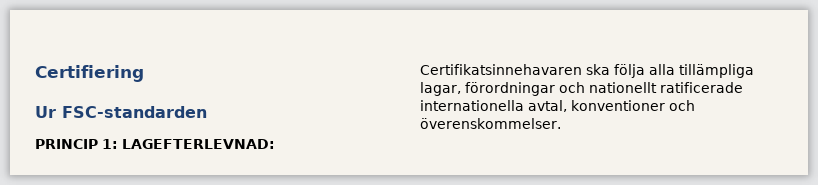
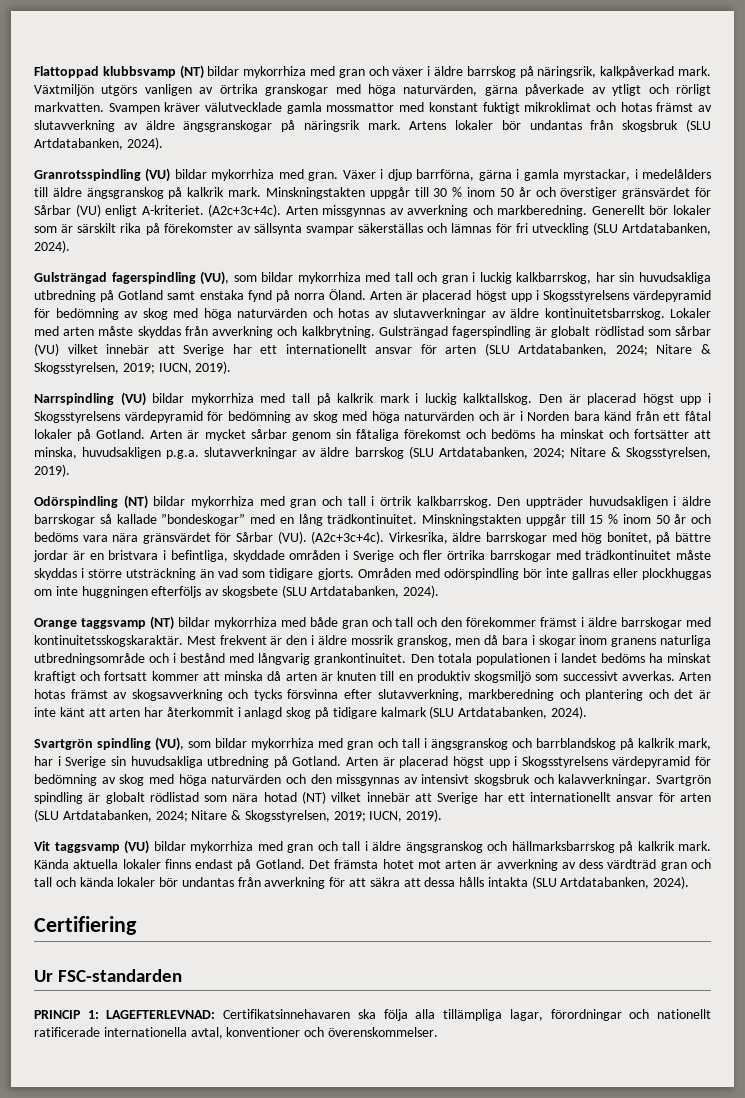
+ Flattoppad klubbsvamp (NT) bildar mykorrhiza med gran och växer i äldre barrskog på näringsrik, kalkpåverkad mark. Växtmiljön utgörs vanligen av örtrika granskogar med höga naturvärden, gärna påverkade av ytligt och rörligt markvatten. Svampen kräver välutvecklade gamla mossmattor med konstant fuktigt mikroklimat och hotas främst av slutavverkning av äldre ängsgranskogar på näringsrik mark. Artens lokaler bör undantas från skogsbruk (SLU Artdatabanken, 2024).
+ Granrotsspindling (VU) bildar mykorrhiza med gran. Växer i djup barrförna, gärna i gamla myrstackar, i medelålders till äldre ängsgranskog på kalkrik mark. Minskningstakten uppgår till 30 % inom 50 år och överstiger gränsvärdet för Sårbar (VU) enligt A-kriteriet. (A2c+3c+4c). Arten missgynnas av avverkning och markberedning. Generellt bör lokaler som är särskilt rika på förekomster av sällsynta svampar säkerställas och lämnas för fri utveckling (SLU Artdatabanken, 2024).
+ Gulsträngad fagerspindling (VU), som bildar mykorrhiza med tall och gran i luckig kalkbarrskog, har sin huvudsakliga utbredning på Gotland samt enstaka fynd på norra Öland. Arten är placerad högst upp i Skogsstyrelsens värdepyramid för bedömning av skog med höga naturvärden och hotas av slutavverkningar av äldre kontinuitetsbarrskog. Lokaler med arten måste skyddas från avverkning och kalkbrytning. Gulsträngad fagerspindling är globalt rödlistad som sårbar (VU) vilket innebär att Sverige har ett internationellt ansvar för arten (SLU Artdatabanken, 2024; Nitare & Skogsstyrelsen, 2019; IUCN, 2019).
+ Narrspindling (VU) bildar mykorrhiza med tall på kalkrik mark i luckig kalktallskog. Den är placerad högst upp i Skogsstyrelsens värdepyramid för bedömning av skog med höga naturvärden och är i Norden bara känd från ett fåtal lokaler på Gotland. Arten är mycket sårbar genom sin fåtaliga förekomst och bedöms ha minskat och fortsätter att minska, huvudsakligen p.g.a. slutavverkningar av äldre barrskog (SLU Artdatabanken, 2024; Nitare & Skogsstyrelsen, 2019).
+ Odörspindling (NT) bildar mykorrhiza med gran och tall i örtrik kalkbarrskog. Den uppträder huvudsakligen i äldre barrskogar så kallade ”bondeskogar” med en lång trädkontinuitet. Minskningstakten uppgår till 15 % inom 50 år och bedöms vara nära gränsvärdet för Sårbar (VU). (A2c+3c+4c). Virkesrika, äldre barrskogar med hög bonitet, på bättre jordar är en bristvara i befintliga, skyddade områden i Sverige och fler örtrika barrskogar med trädkontinuitet måste skyddas i större utsträckning än vad som tidigare gjorts. Områden med odörspindling bör inte gallras eller plockhuggas om inte huggningen efterföljs av skogsbete (SLU Artdatabanken, 2024).
+ Orange taggsvamp (NT) bildar mykorrhiza med både gran och tall och den förekommer främst i äldre barrskogar med kontinuitetsskogskaraktär. Mest frekvent är den i äldre mossrik granskog, men då bara i skogar inom granens naturliga utbredningsområde och i bestånd med långvarig grankontinuitet. Den totala populationen i landet bedöms ha minskat kraftigt och fortsatt kommer att minska då arten är knuten till en produktiv skogsmiljö som successivt avverkas. Arten hotas främst av skogsavverkning och tycks försvinna efter slutavverkning, markberedning och plantering och det är inte känt att arten har återkommit i anlagd skog på tidigare kalmark (SLU Artdatabanken, 2024).
+ Svartgrön spindling (VU), som bildar mykorrhiza med gran och tall i ängsgranskog och barrblandskog på kalkrik mark, har i Sverige sin huvudsakliga utbredning på Gotland. Arten är placerad högst upp i Skogsstyrelsens värdepyramid för bedömning av skog med höga naturvärden och den missgynnas av intensivt skogsbruk och kalavverkningar. Svartgrön spindling är globalt rödlistad som nära hotad (NT) vilket innebär att Sverige har ett internationellt ansvar för arten (SLU Artdatabanken, 2024; Nitare & Skogsstyrelsen, 2019; IUCN, 2019).
+ Vit taggsvamp (VU) bildar mykorrhiza med gran och tall i äldre ängsgranskog och hällmarksbarrskog på kalkrik mark. Kända aktuella lokaler finns endast på Gotland. Det främsta hotet mot arten är avverkning av dess värdträd gran och tall och kända lokaler bör undantas från avverkning för att säkra att dessa hålls intakta (SLU Artdatabanken, 2024).

